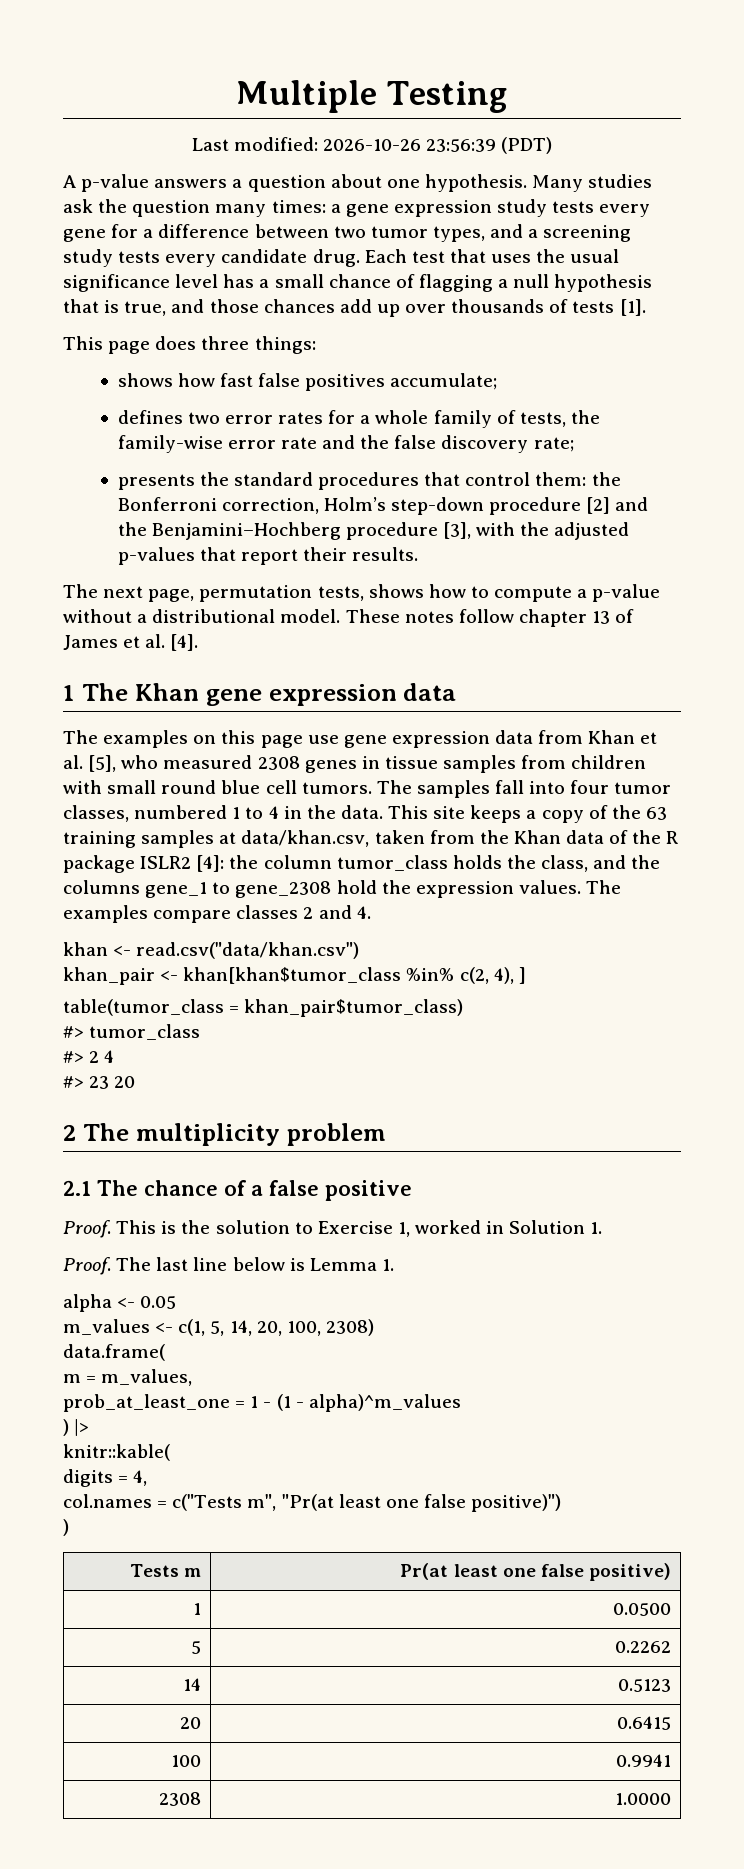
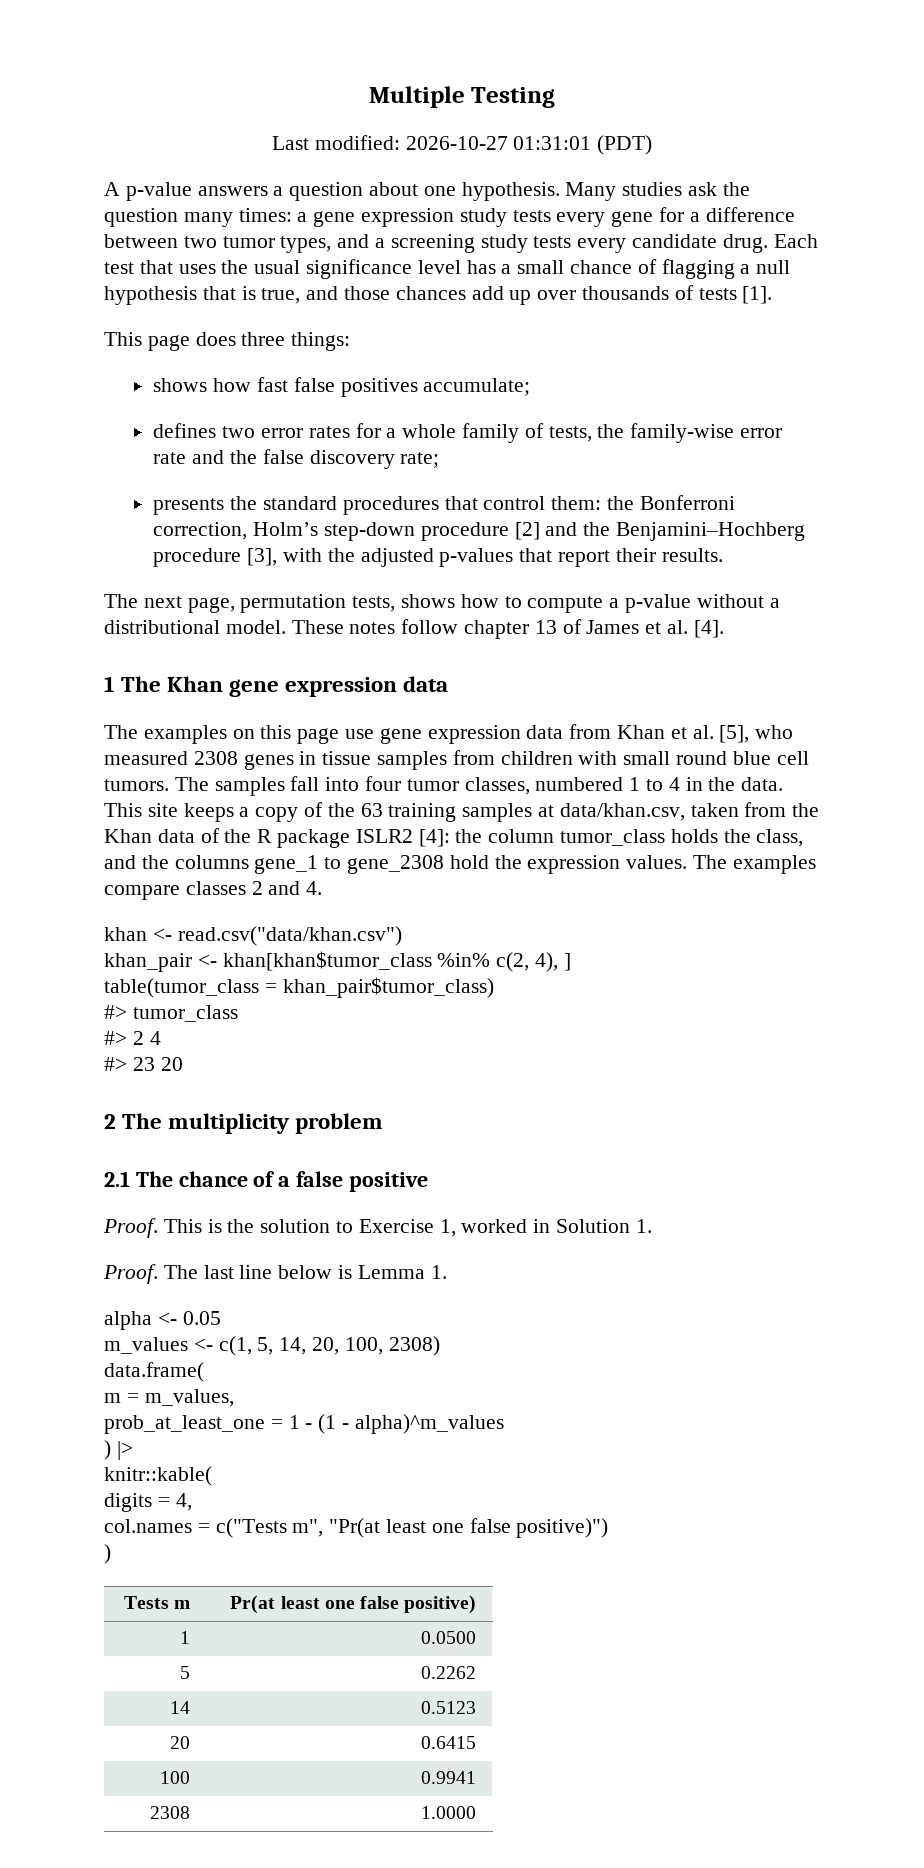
- Last modified: 2026-10-26 23:56:39 (PDT)
+ Last modified: 2026-10-27 01:31:01 (PDT)

